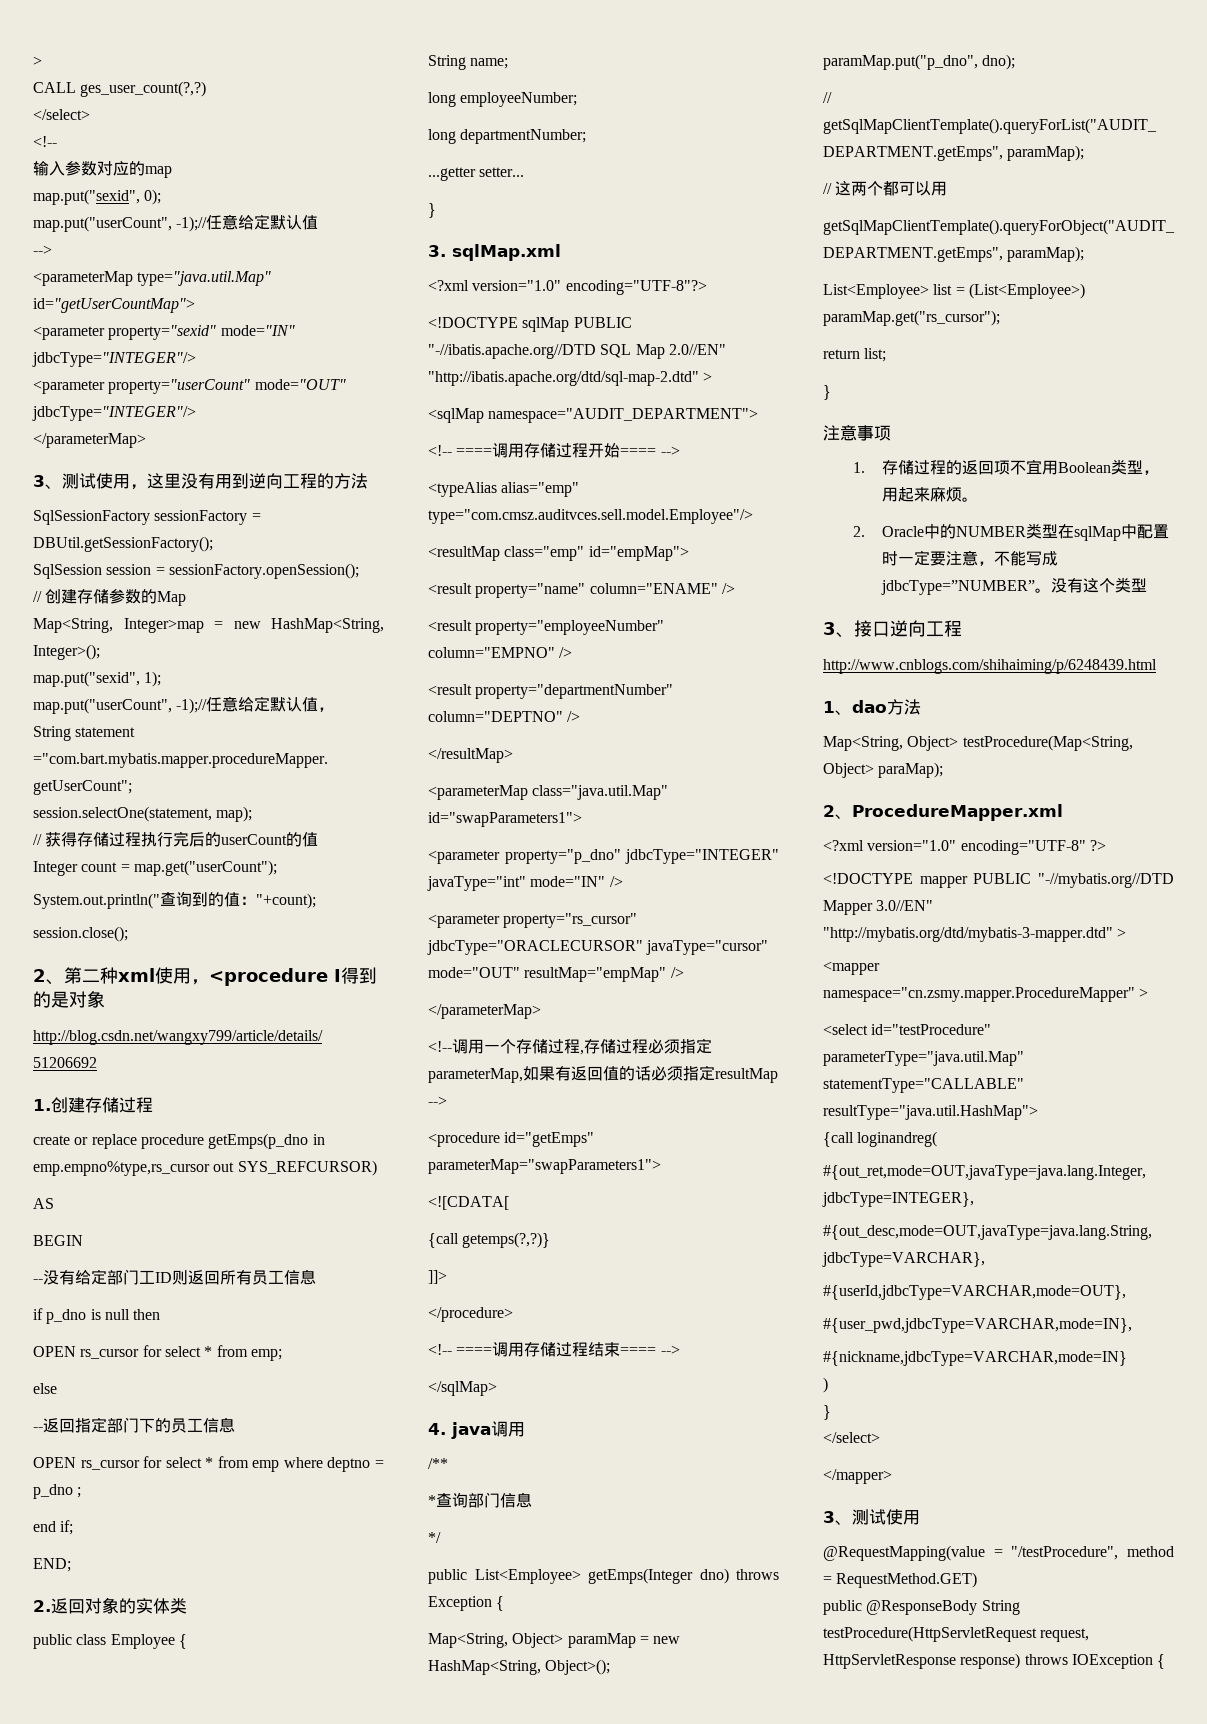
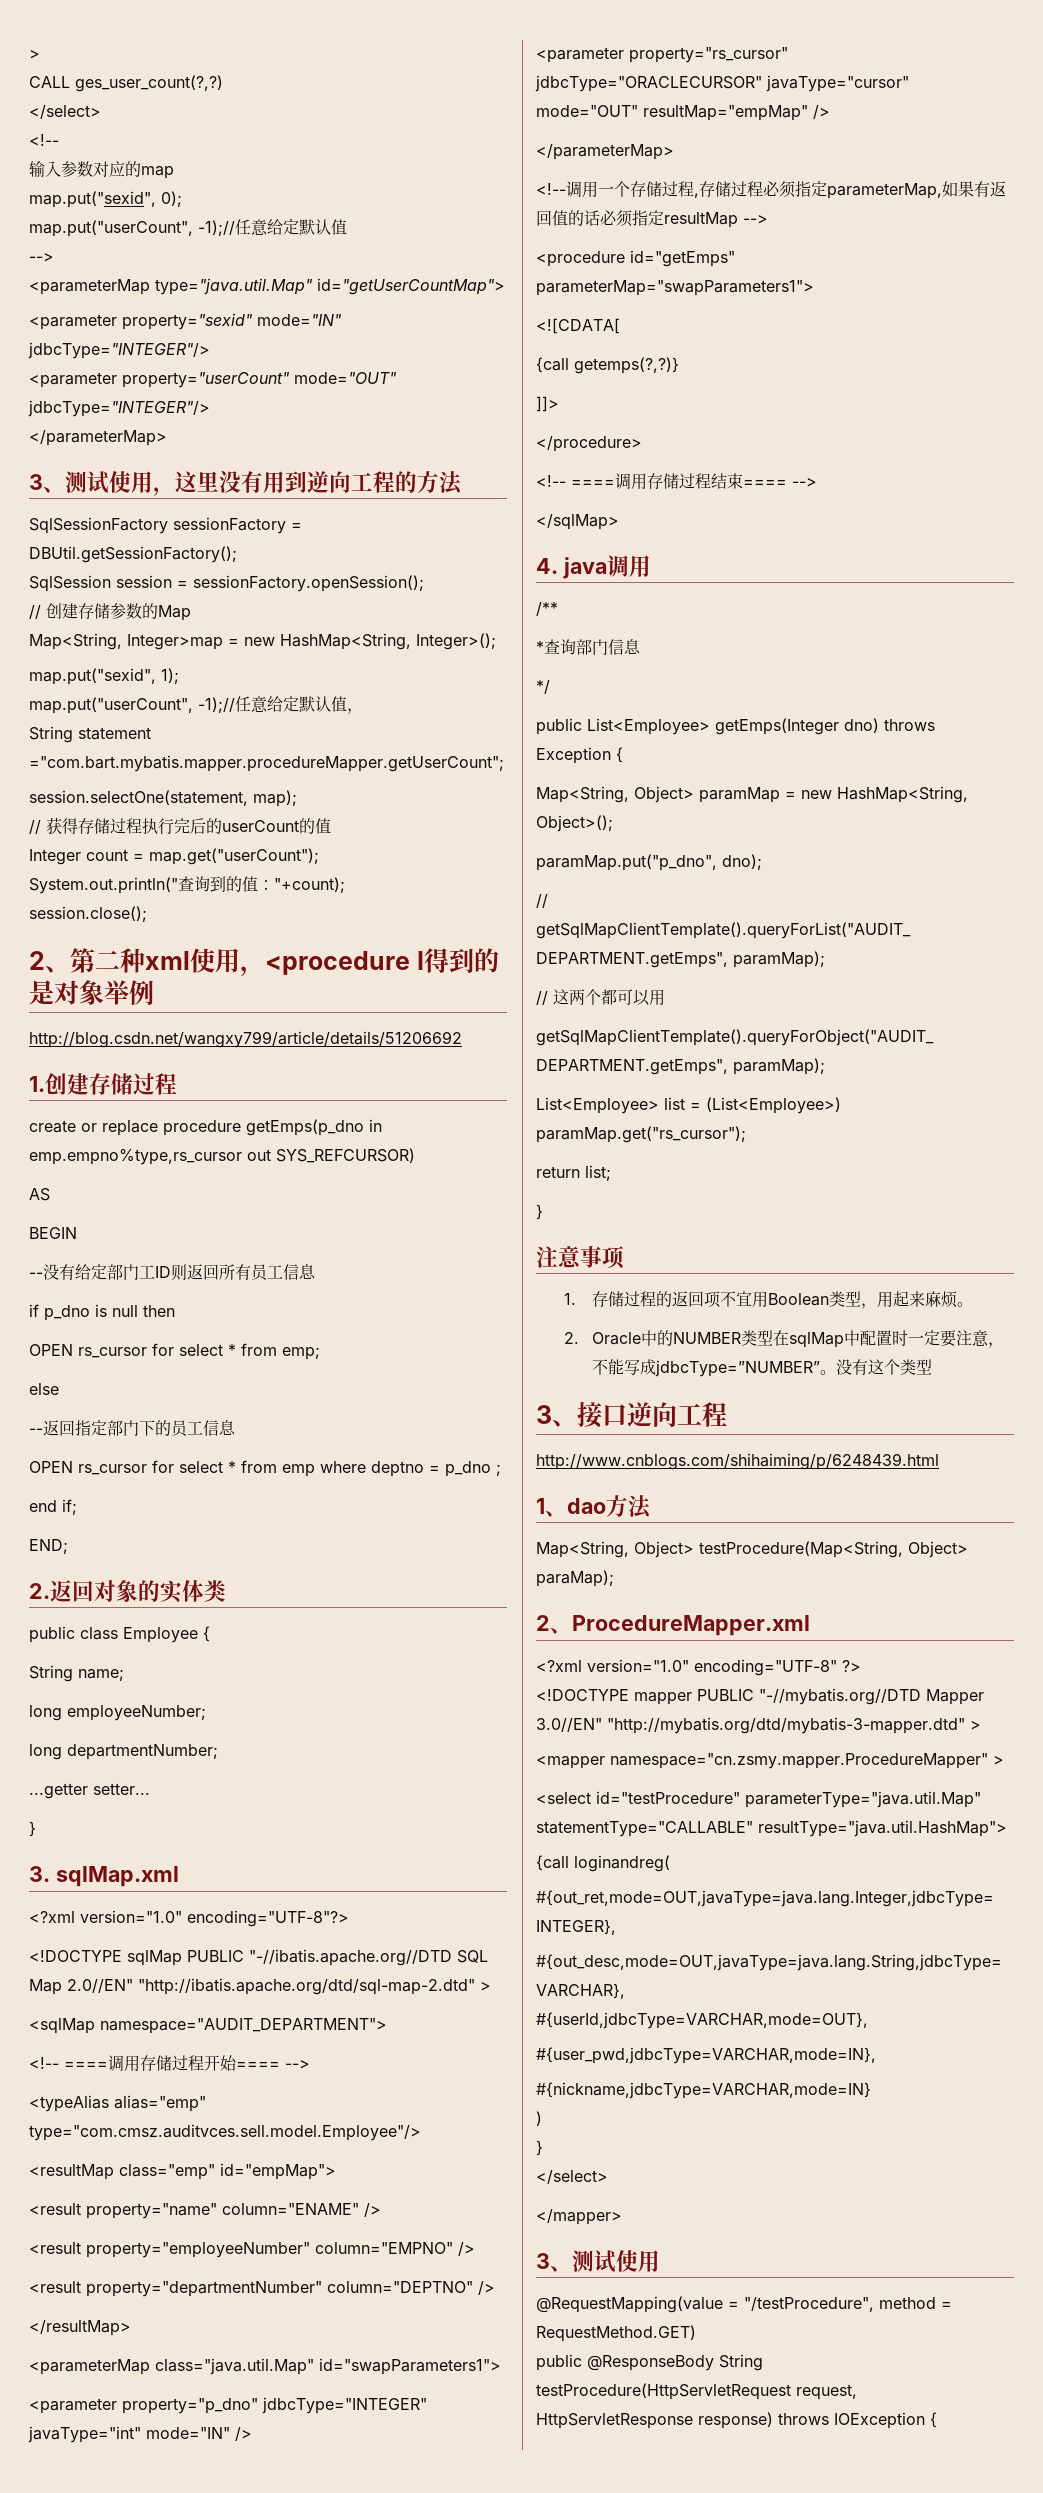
- 2、第二种xml使用，<procedure I得到的是对象
+ 2、第二种xml使用，<procedure I得到的是对象举例

